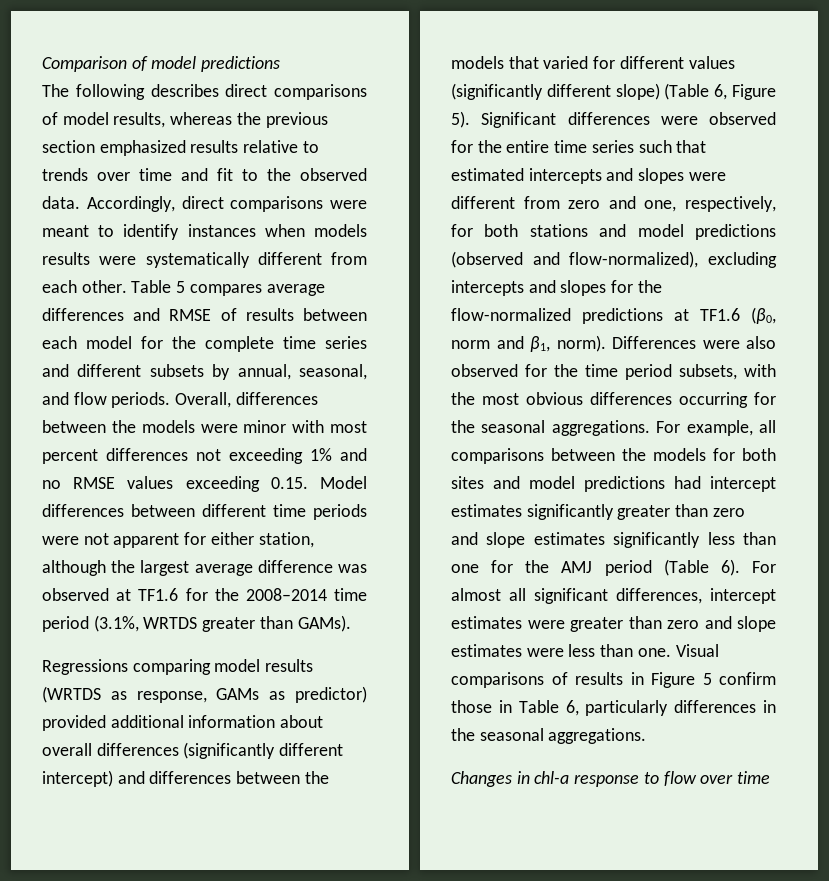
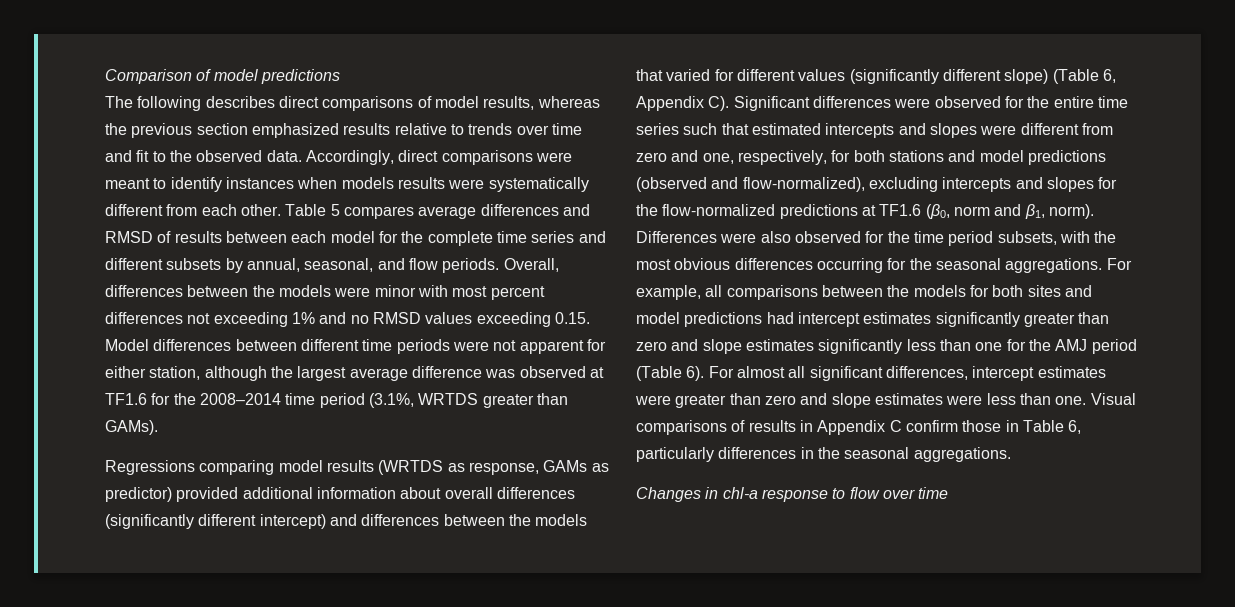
- Table 5 compares average differences and RMSE of results between each model for the complete time series and different subsets by annual, seasonal, and flow periods.
+ Table 5 compares average differences and RMSD of results between each model for the complete time series and different subsets by annual, seasonal, and flow periods.
- Overall, differences between the models were minor with most percent differences not exceeding 1% and no RMSE values exceeding 0.15. Model differences between different time periods were not apparent for either station, although the largest average difference was observed at TF1.6 for the 2008–2014 time period (3.1%, WRTDS greater than GAMs).
+ Overall, differences between the models were minor with most percent differences not exceeding 1% and no RMSD values exceeding 0.15. Model differences between different time periods were not apparent for either station, although the largest average difference was observed at TF1.6 for the 2008–2014 time period (3.1%, WRTDS greater than GAMs).
- Regressions comparing model results (WRTDS as response, GAMs as predictor) provided additional information about overall differences (significantly different intercept) and differences between the models that varied for different values (significantly different slope) (Table 6, Figure 5). Significant differences were observed for the entire time series such that estimated intercepts and slopes were different from zero and one, respectively, for both stations and model predictions (observed and flow-normalized), excluding intercepts and slopes for the flow-normalized predictions at TF1.6 (β0, norm and β1, norm).
+ Regressions comparing model results (WRTDS as response, GAMs as predictor) provided additional information about overall differences (significantly different intercept) and differences between the models that varied for different values (significantly different slope) (Table 6, Appendix C). Significant differences were observed for the entire time series such that estimated intercepts and slopes were different from zero and one, respectively, for both stations and model predictions (observed and flow-normalized), excluding intercepts and slopes for the flow-normalized predictions at TF1.6 (β0, norm and β1, norm).
- Visual comparisons of results in Figure 5 confirm those in Table 6, particularly differences in the seasonal aggregations.
+ Visual comparisons of results in Appendix C confirm those in Table 6, particularly differences in the seasonal aggregations.

